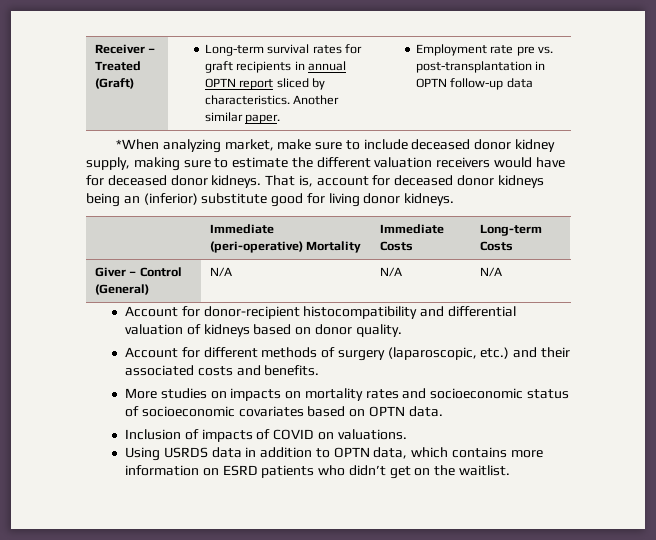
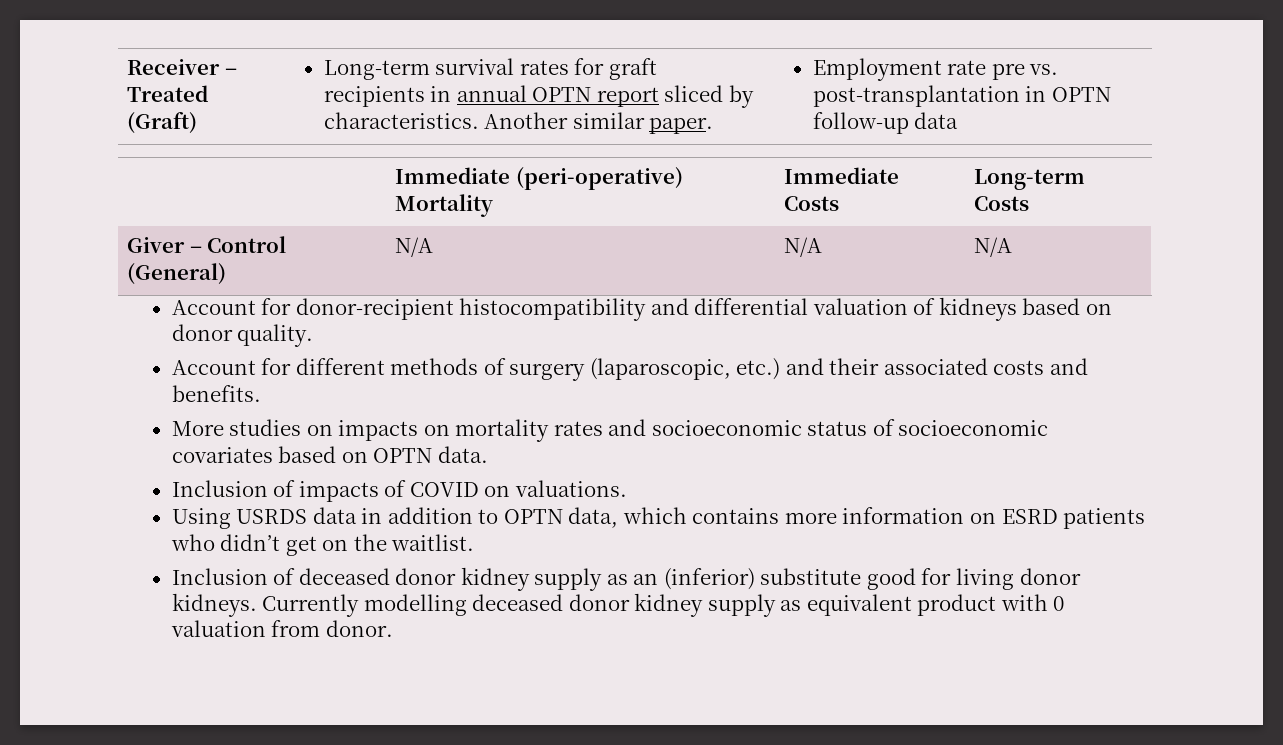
- *When analyzing market, make sure to include deceased donor kidney supply, making sure to estimate the different valuation receivers would have for deceased donor kidneys. That is, account for deceased donor kidneys being an (inferior) substitute good for living donor kidneys.
+ Inclusion of deceased donor kidney supply as an (inferior) substitute good for living donor kidneys. Currently modelling deceased donor kidney supply as equivalent product with 0 valuation from donor.

